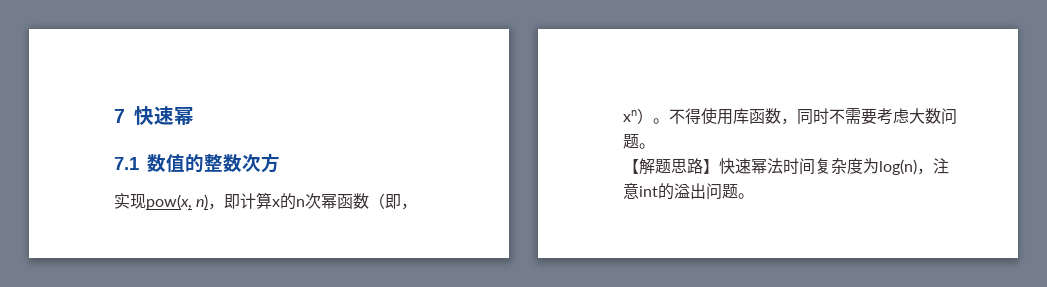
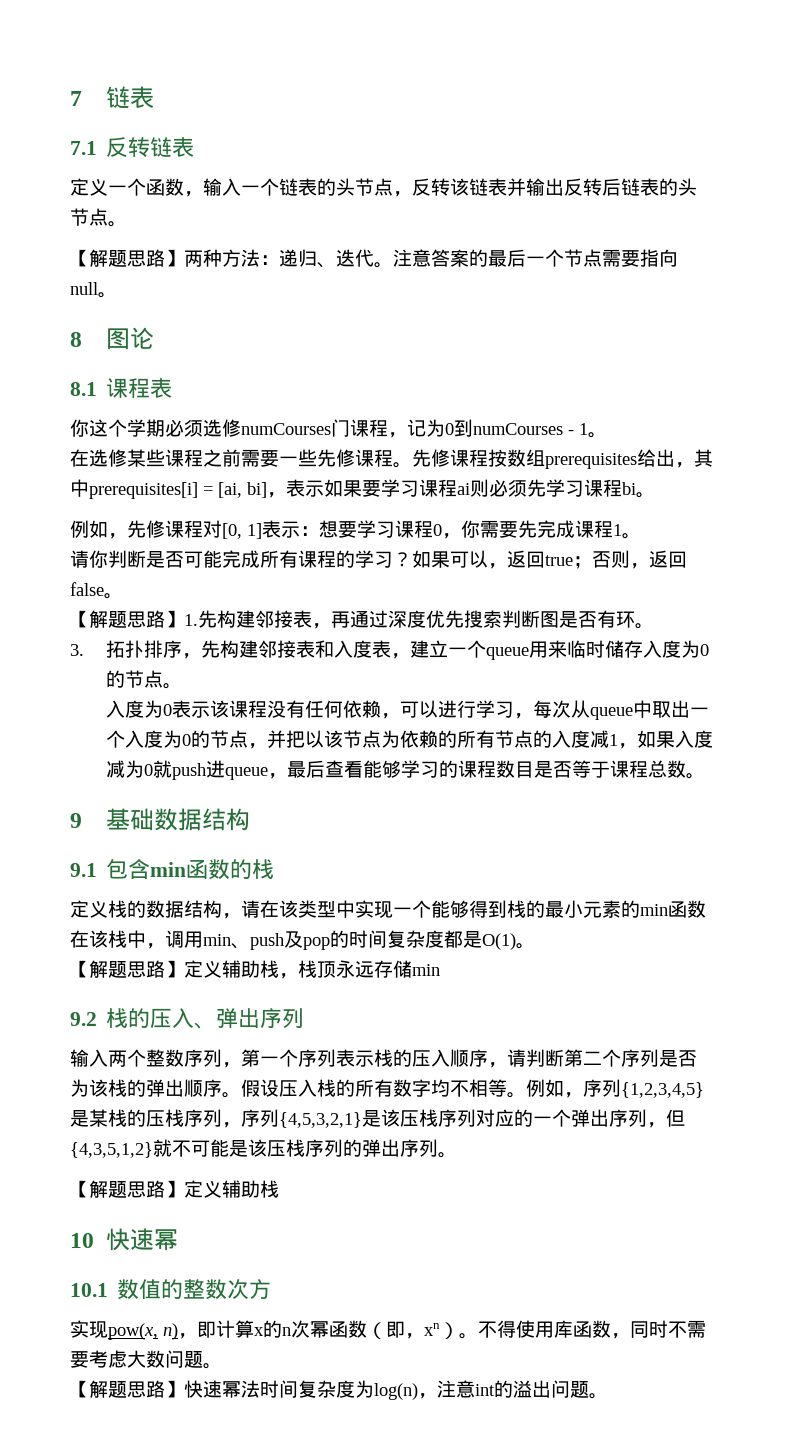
- 7快速幂
+ 7链表
+ 7.1反转链表
+ 定义一个函数，输入一个链表的头节点，反转该链表并输出反转后链表的头节点。
+ 【解题思路】两种方法：递归、迭代。注意答案的最后一个节点需要指向null。
+ 8图论
+ 8.1课程表
+ 你这个学期必须选修numCourses门课程，记为0到numCourses - 1。
+ 在选修某些课程之前需要一些先修课程。先修课程按数组prerequisites给出，其中prerequisites[i] = [ai, bi]，表示如果要学习课程ai则必须先学习课程bi。
+ 例如，先修课程对[0, 1]表示：想要学习课程0，你需要先完成课程1。
+ 请你判断是否可能完成所有课程的学习？如果可以，返回true；否则，返回false。
+ 【解题思路】1.先构建邻接表，再通过深度优先搜索判断图是否有环。
+ 3.拓扑排序，先构建邻接表和入度表，建立一个queue用来临时储存入度为0的节点。
+ 入度为0表示该课程没有任何依赖，可以进行学习，每次从queue中取出一个入度为0的节点，并把以该节点为依赖的所有节点的入度减1，如果入度减为0就push进queue，最后查看能够学习的课程数目是否等于课程总数。
+ 9基础数据结构
+ 9.1包含min函数的栈
+ 定义栈的数据结构，请在该类型中实现一个能够得到栈的最小元素的min函数在该栈中，调用min、push及pop的时间复杂度都是O(1)。
+ 【解题思路】定义辅助栈，栈顶永远存储min
+ 9.2栈的压入、弹出序列
+ 输入两个整数序列，第一个序列表示栈的压入顺序，请判断第二个序列是否为该栈的弹出顺序。假设压入栈的所有数字均不相等。例如，序列{1,2,3,4,5}是某栈的压栈序列，序列{4,5,3,2,1}是该压栈序列对应的一个弹出序列，但{4,3,5,1,2}就不可能是该压栈序列的弹出序列。
+ 【解题思路】定义辅助栈
+ 10快速幂
- 7.1数值的整数次方
+ 10.1数值的整数次方

